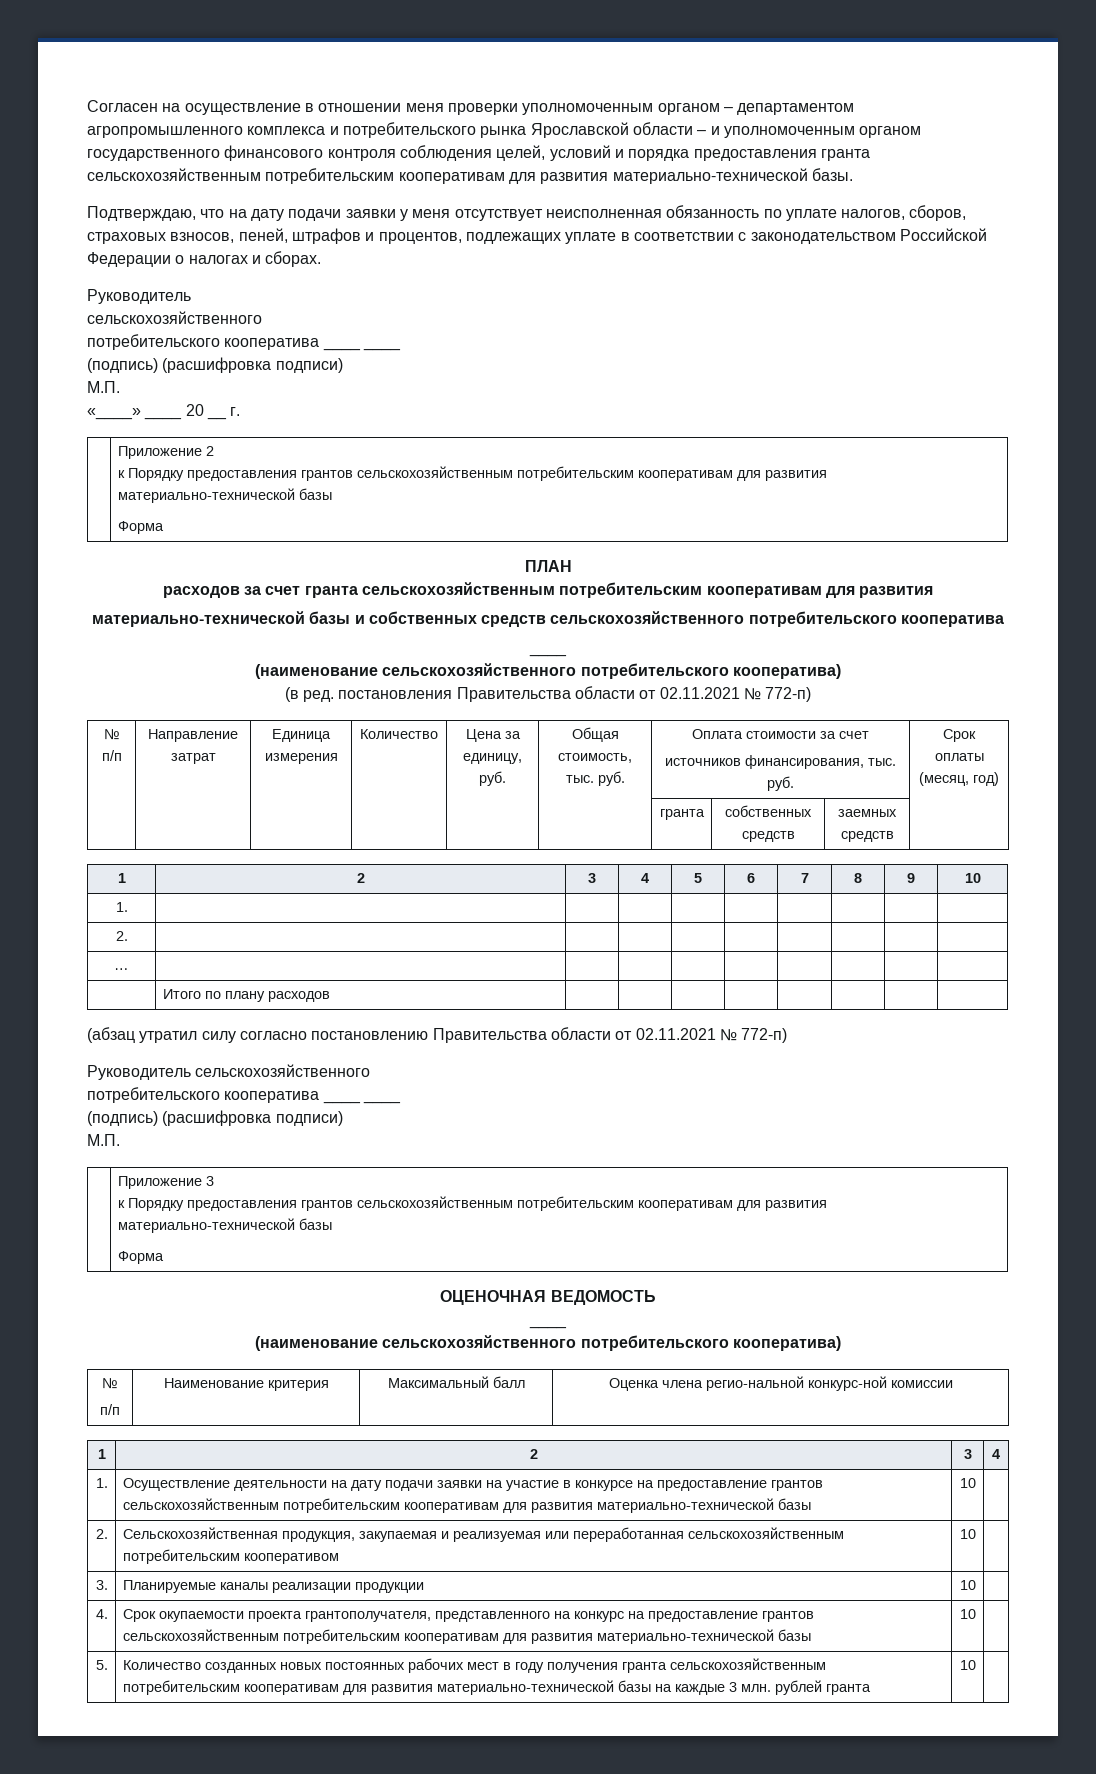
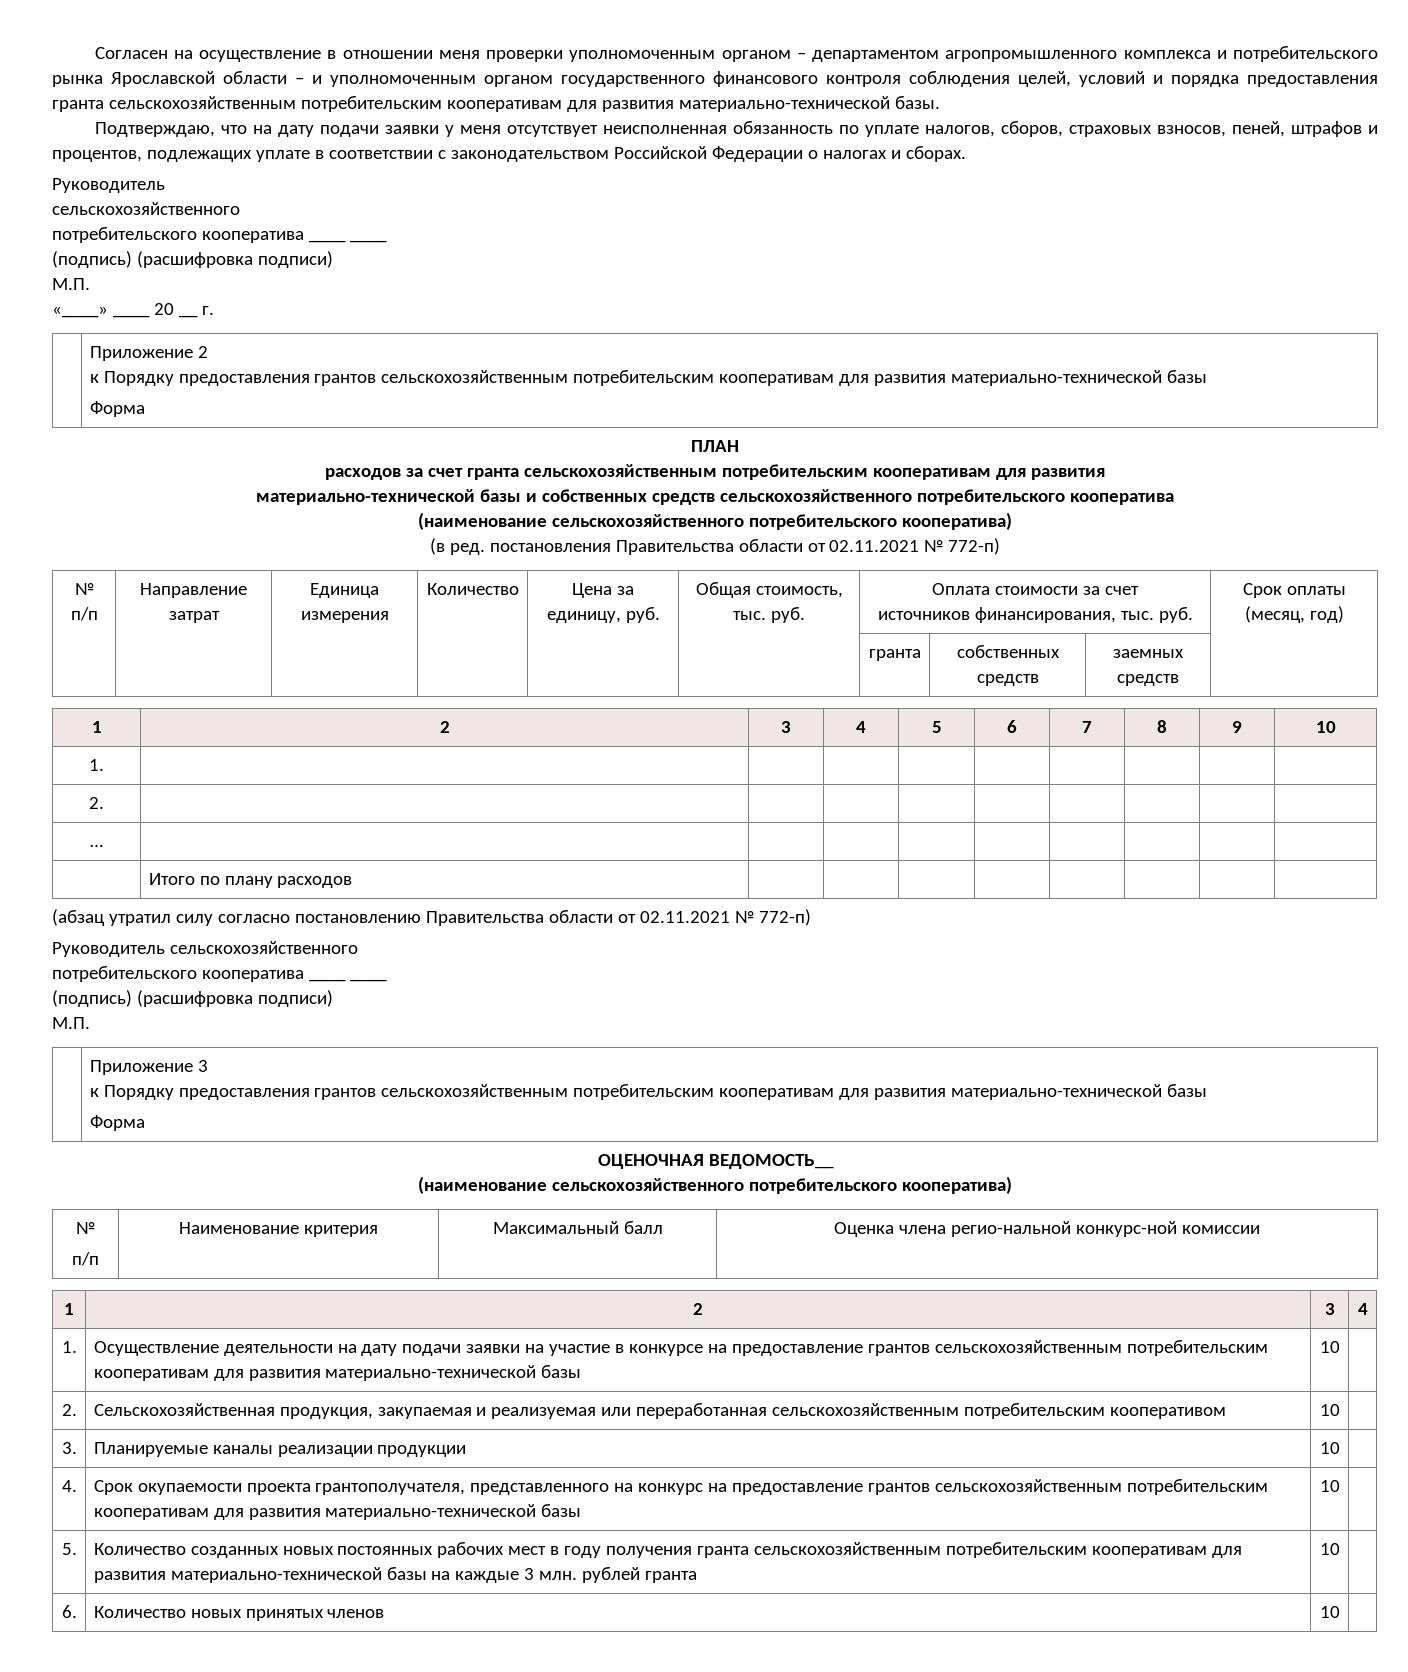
  материально-технической базы и собственных средств сельскохозяйственного потребительского кооператива
- ____
- ОЦЕНОЧНАЯ ВЕДОМОСТЬ
- ____
+ ОЦЕНОЧНАЯ ВЕДОМОСТЬ__
+ 6. | Количество новых принятых членов | 10 |

